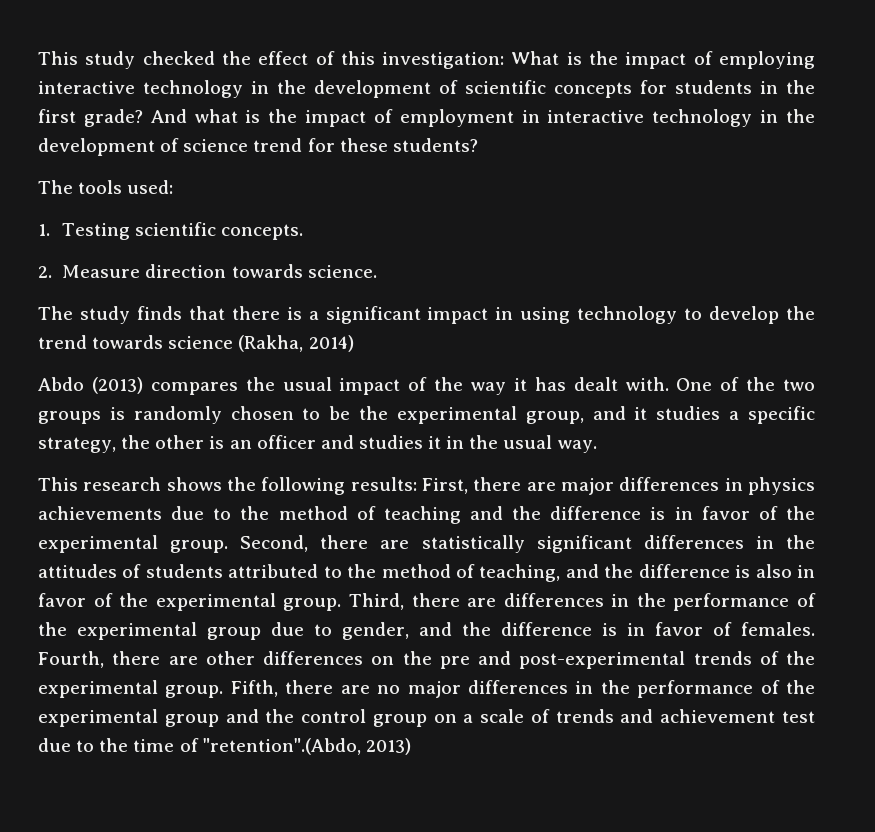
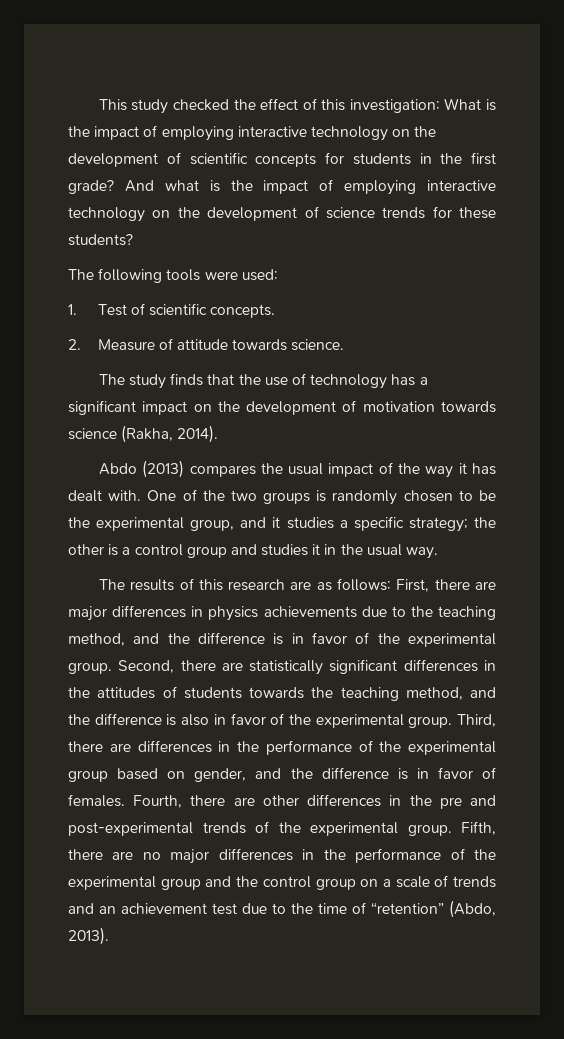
- This study checked the effect of this investigation: What is the impact of employing interactive technology in the development of scientific concepts for students in the first grade?
+ This study checked the effect of this investigation: What is the impact of employing interactive technology on the development of scientific concepts for students in the first grade?
- And what is the impact of employment in interactive technology in the development of science trend for these students?
+ And what is the impact of employing interactive technology on the development of science trends for these students?
- The tools used:
+ The following tools were used:
- 1. Testing scientific concepts.
+ 1. Test of scientific concepts.
- 2. Measure direction towards science.
+ 2. Measure of attitude towards science.
- The study finds that there is a significant impact in using technology to develop the trend towards science (Rakha, 2014)
+ The study finds that the use of technology has a significant impact on the development of motivation towards science (Rakha, 2014).
- One of the two groups is randomly chosen to be the experimental group, and it studies a specific strategy, the other is an officer and studies it in the usual way.
+ One of the two groups is randomly chosen to be the experimental group, and it studies a specific strategy; the other is a control group and studies it in the usual way.
- This research shows the following results: First, there are major differences in physics achievements due to the method of teaching and the difference is in favor of the experimental group.
+ The results of this research are as follows: First, there are major differences in physics achievements due to the teaching method, and the difference is in favor of the experimental group.
- Second, there are statistically significant differences in the attitudes of students attributed to the method of teaching, and the difference is also in favor of the experimental group.
+ Second, there are statistically significant differences in the attitudes of students towards the teaching method, and the difference is also in favor of the experimental group.
- Third, there are differences in the performance of the experimental group due to gender, and the difference is in favor of females.
+ Third, there are differences in the performance of the experimental group based on gender, and the difference is in favor of females.
- Fourth, there are other differences on the pre and post-experimental trends of the experimental group.
+ Fourth, there are other differences in the pre and post-experimental trends of the experimental group.
- Fifth, there are no major differences in the performance of the experimental group and the control group on a scale of trends and achievement test due to the time of "retention".(Abdo, 2013)
+ Fifth, there are no major differences in the performance of the experimental group and the control group on a scale of trends and an achievement test due to the time of “retention” (Abdo, 2013).

